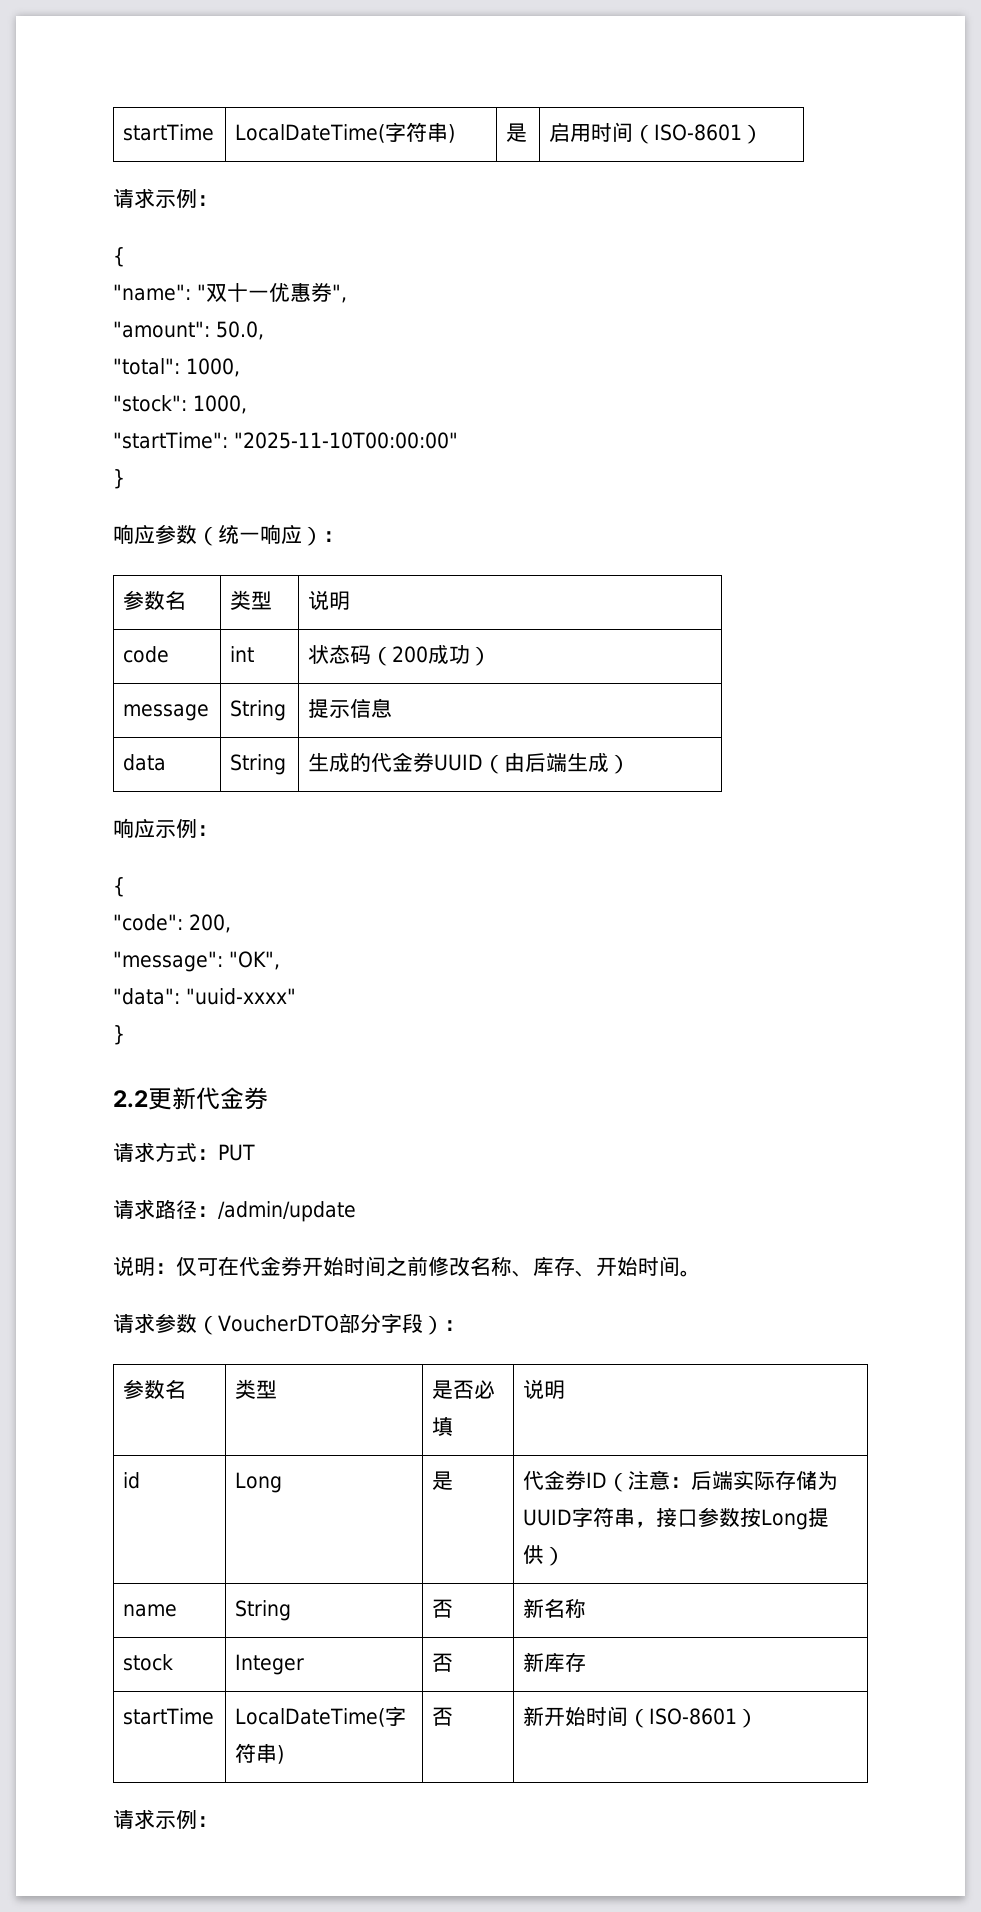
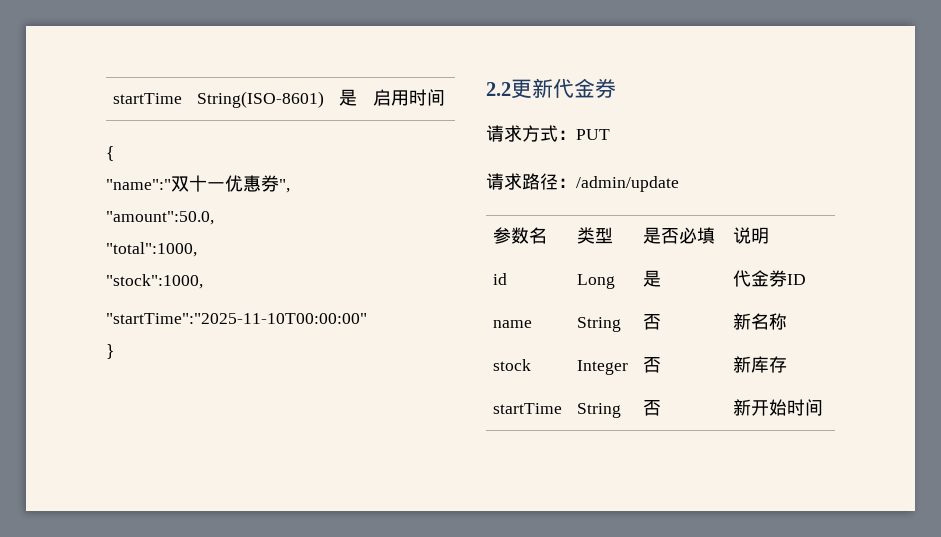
- startTime | LocalDateTime(字符串) | 是 | 启用时间（ISO-8601）
- 请求示例：
+ startTime | String(ISO-8601) | 是 | 启用时间
  {
- "name": "双十一优惠券",
+ "name":"双十一优惠券",
- "amount": 50.0,
- "total": 1000,
- "stock": 1000,
- "startTime": "2025-11-10T00:00:00"
- }
- 响应参数（统一响应）：
- 参数名 | 类型 | 说明
- code | int | 状态码（200成功）
- message | String | 提示信息
- data | String | 生成的代金券UUID（由后端生成）
- 响应示例：
- {
- "code": 200,
- "message": "OK",
- "data": "uuid-xxxx"
+ "amount":50.0,
+ "total":1000,
+ "stock":1000,
+ "startTime":"2025-11-10T00:00:00"
- 说明：仅可在代金券开始时间之前修改名称、库存、开始时间。
- 请求参数（VoucherDTO部分字段）：
- id | Long | 是 | 代金券ID（注意：后端实际存储为UUID字符串，接口参数按Long提供）
+ id | Long | 是 | 代金券ID
- startTime | LocalDateTime(字符串) | 否 | 新开始时间（ISO-8601）
- 请求示例：
+ startTime | String | 否 | 新开始时间

